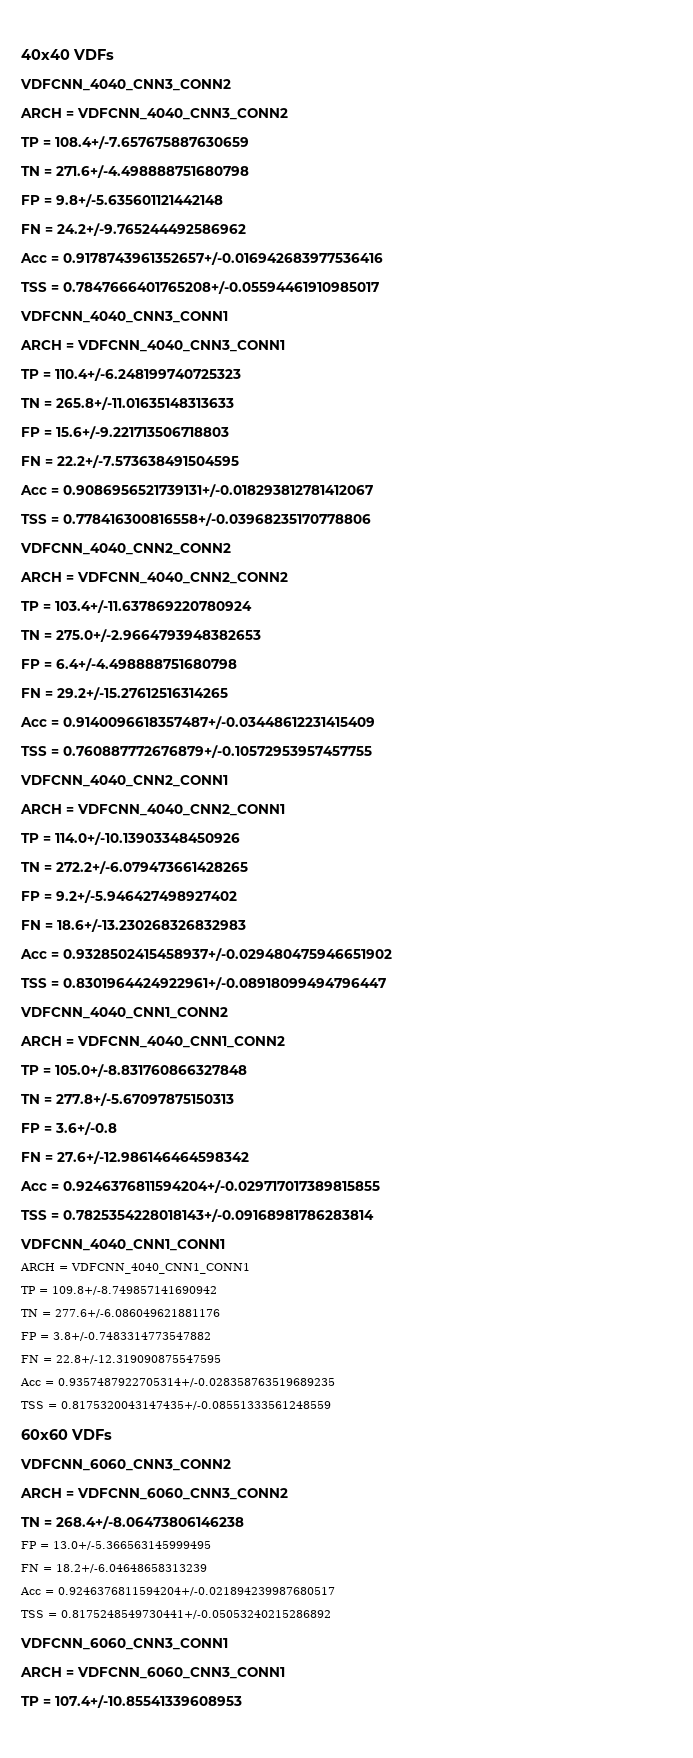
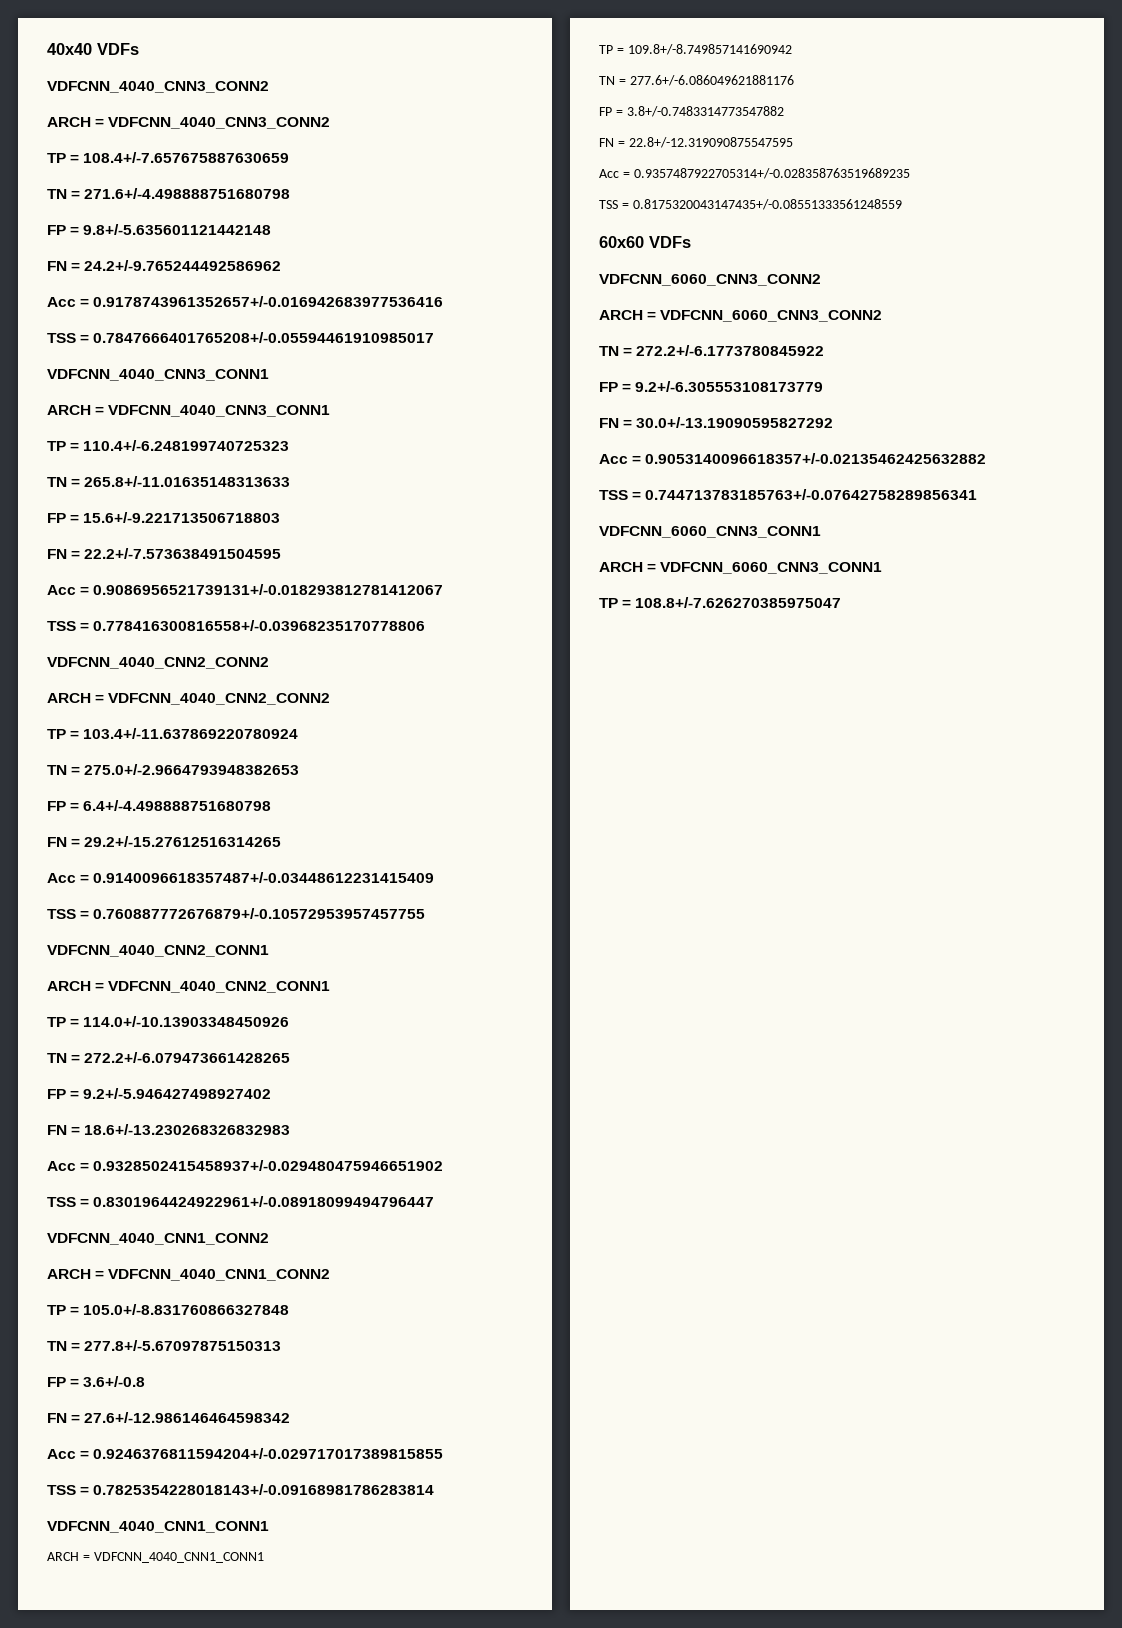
- TN = 268.4+/-8.06473806146238
- FP = 13.0+/-5.366563145999495
- FN = 18.2+/-6.04648658313239
- Acc = 0.9246376811594204+/-0.021894239987680517
- TSS = 0.8175248549730441+/-0.05053240215286892
+ TN = 272.2+/-6.1773780845922
+ FP = 9.2+/-6.305553108173779
+ FN = 30.0+/-13.19090595827292
+ Acc = 0.9053140096618357+/-0.02135462425632882
+ TSS = 0.744713783185763+/-0.07642758289856341
- TP = 107.4+/-10.85541339608953
+ TP = 108.8+/-7.626270385975047

